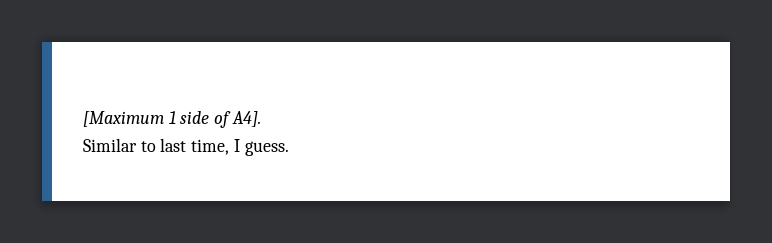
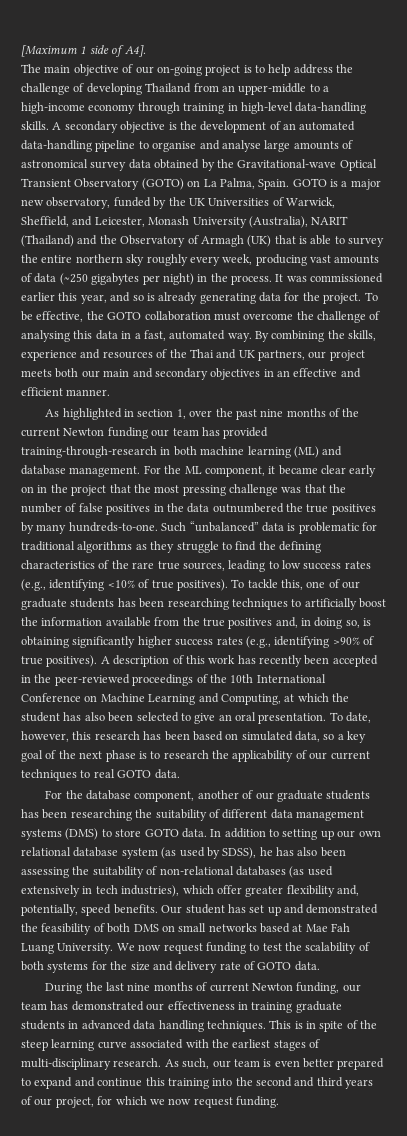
- Similar to last time, I guess.
+ The main objective of our on-going project is to help address the challenge of developing Thailand from an upper-middle to a high-income economy through training in high-level data-handling skills. A secondary objective is the development of an automated data-handling pipeline to organise and analyse large amounts of astronomical survey data obtained by the Gravitational-wave Optical Transient Observatory (GOTO) on La Palma, Spain. GOTO is a major new observatory, funded by the UK Universities of Warwick, Sheffield, and Leicester, Monash University (Australia), NARIT (Thailand) and the Observatory of Armagh (UK) that is able to survey the entire northern sky roughly every week, producing vast amounts of data (~250 gigabytes per night) in the process. It was commissioned earlier this year, and so is already generating data for the project. To be effective, the GOTO collaboration must overcome the challenge of analysing this data in a fast, automated way. By combining the skills, experience and resources of the Thai and UK partners, our project meets both our main and secondary objectives in an effective and efficient manner.
+ As highlighted in section 1, over the past nine months of the current Newton funding our team has provided training-through-research in both machine learning (ML) and database management. For the ML component, it became clear early on in the project that the most pressing challenge was that the number of false positives in the data outnumbered the true positives by many hundreds-to-one. Such “unbalanced” data is problematic for traditional algorithms as they struggle to find the defining characteristics of the rare true sources, leading to low success rates (e.g., identifying <10% of true positives). To tackle this, one of our graduate students has been researching techniques to artificially boost the information available from the true positives and, in doing so, is obtaining significantly higher success rates (e.g., identifying >90% of true positives). A description of this work has recently been accepted in the peer-reviewed proceedings of the 10th International Conference on Machine Learning and Computing, at which the student has also been selected to give an oral presentation. To date, however, this research has been based on simulated data, so a key goal of the next phase is to research the applicability of our current techniques to real GOTO data.
+ For the database component, another of our graduate students has been researching the suitability of different data management systems (DMS) to store GOTO data. In addition to setting up our own relational database system (as used by SDSS), he has also been assessing the suitability of non-relational databases (as used extensively in tech industries), which offer greater flexibility and, potentially, speed benefits. Our student has set up and demonstrated the feasibility of both DMS on small networks based at Mae Fah Luang University. We now request funding to test the scalability of both systems for the size and delivery rate of GOTO data.
+ During the last nine months of current Newton funding, our team has demonstrated our effectiveness in training graduate students in advanced data handling techniques. This is in spite of the steep learning curve associated with the earliest stages of multi-disciplinary research. As such, our team is even better prepared to expand and continue this training into the second and third years of our project, for which we now request funding.

